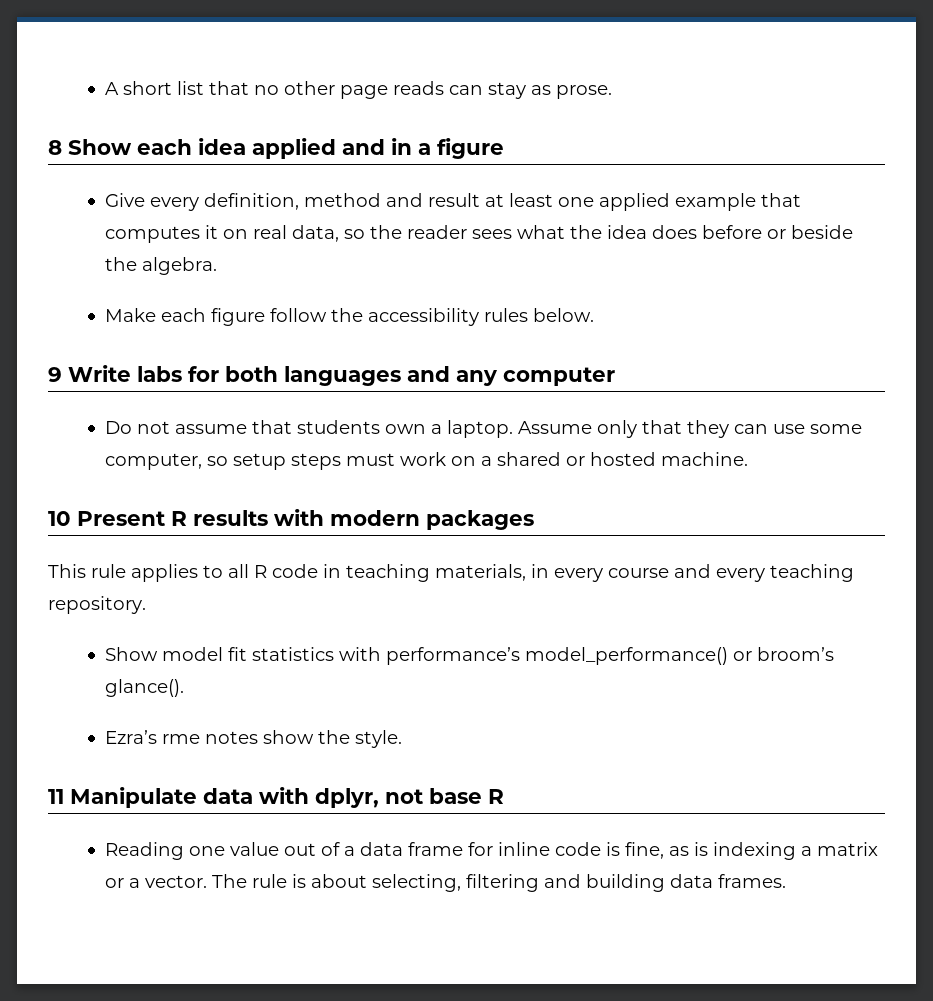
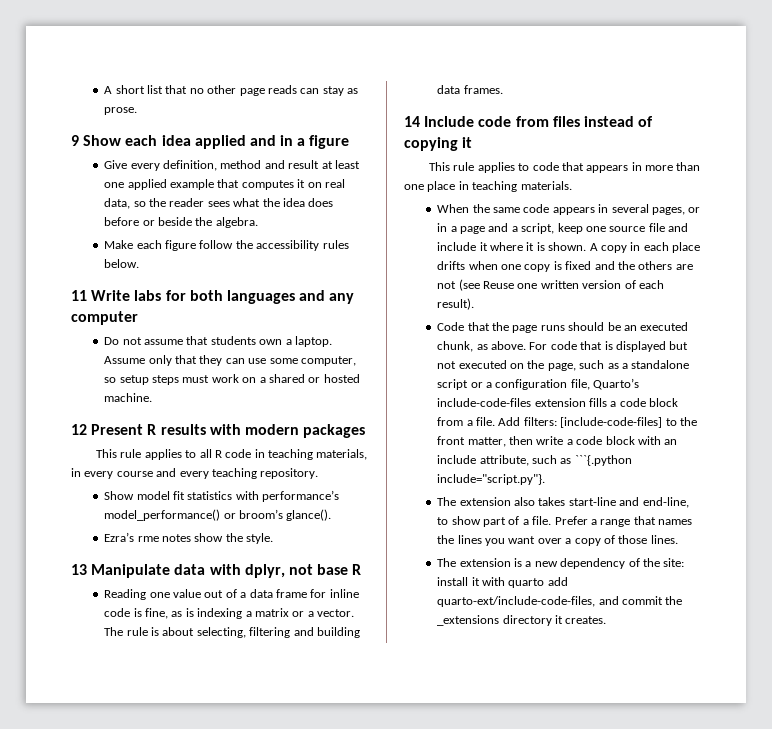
- 8 Show each idea applied and in a figure
+ 9 Show each idea applied and in a figure
- 9 Write labs for both languages and any computer
+ 11 Write labs for both languages and any computer
- 10 Present R results with modern packages
+ 12 Present R results with modern packages
- 11 Manipulate data with dplyr, not base R
+ 13 Manipulate data with dplyr, not base R
+ 14 Include code from files instead of copying it
+ This rule applies to code that appears in more than one place in teaching materials.
+ When the same code appears in several pages, or in a page and a script, keep one source file and include it where it is shown. A copy in each place drifts when one copy is fixed and the others are not (see Reuse one written version of each result).
+ Code that the page runs should be an executed chunk, as above. For code that is displayed but not executed on the page, such as a standalone script or a configuration file, Quarto’s include-code-files extension fills a code block from a file. Add filters: [include-code-files] to the front matter, then write a code block with an include attribute, such as ```{.python include="script.py"}.
+ The extension also takes start-line and end-line, to show part of a file. Prefer a range that names the lines you want over a copy of those lines.
+ The extension is a new dependency of the site: install it with quarto add quarto-ext/include-code-files, and commit the _extensions directory it creates.

